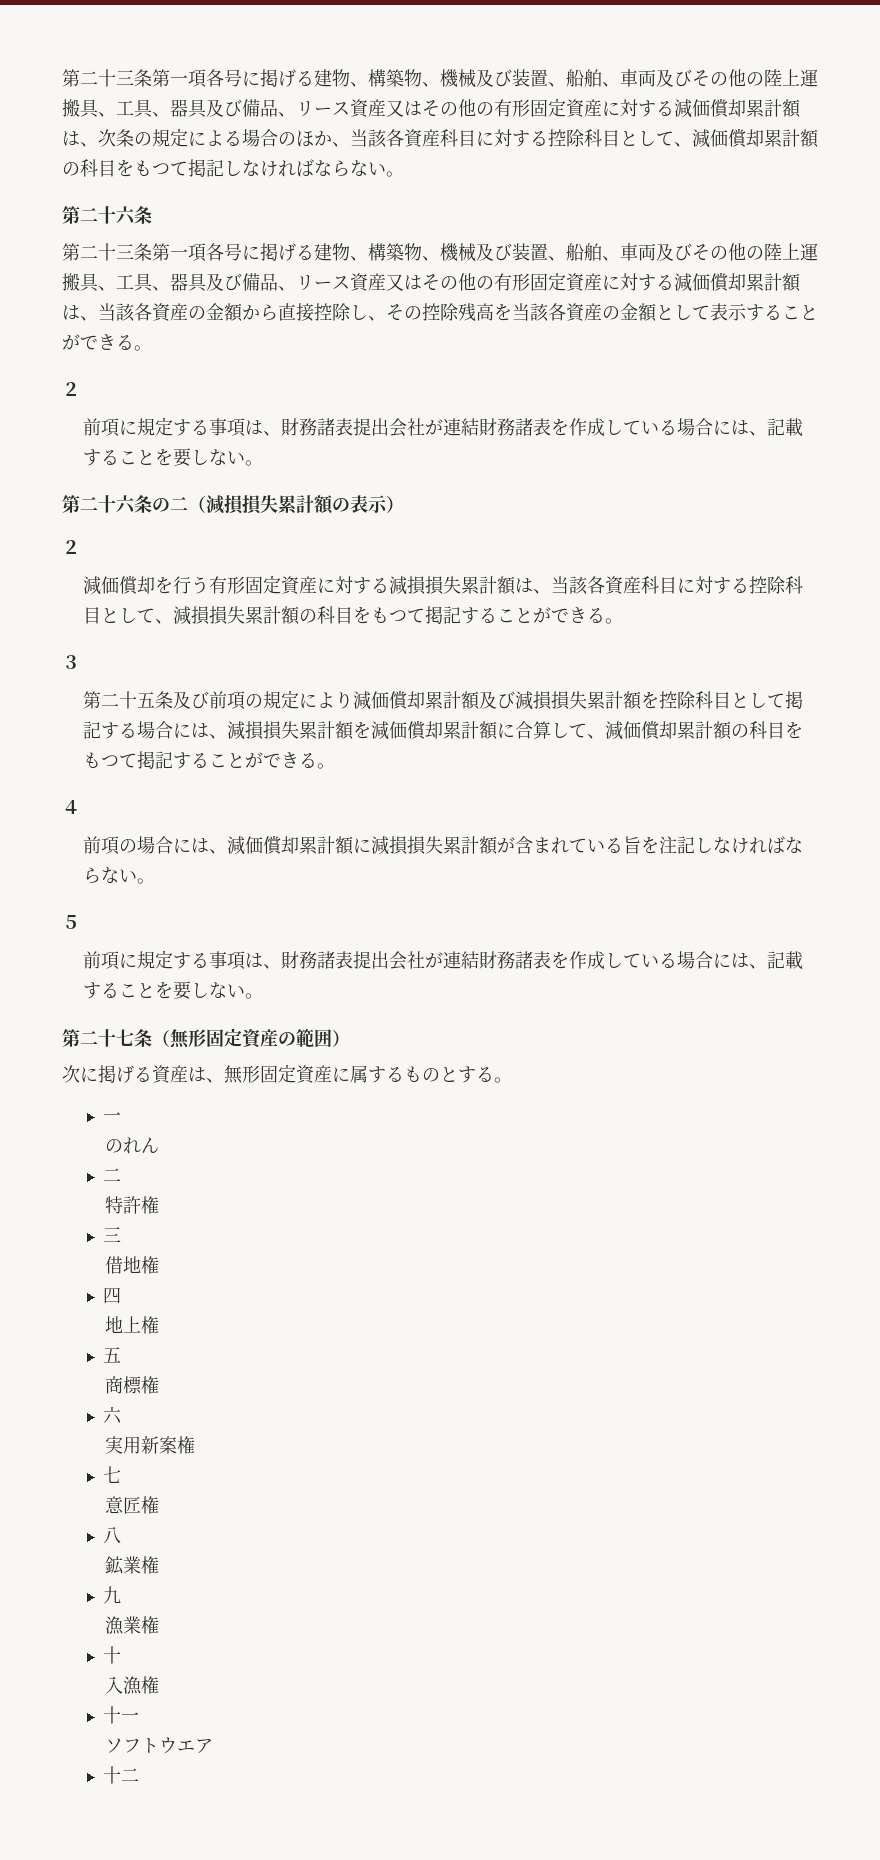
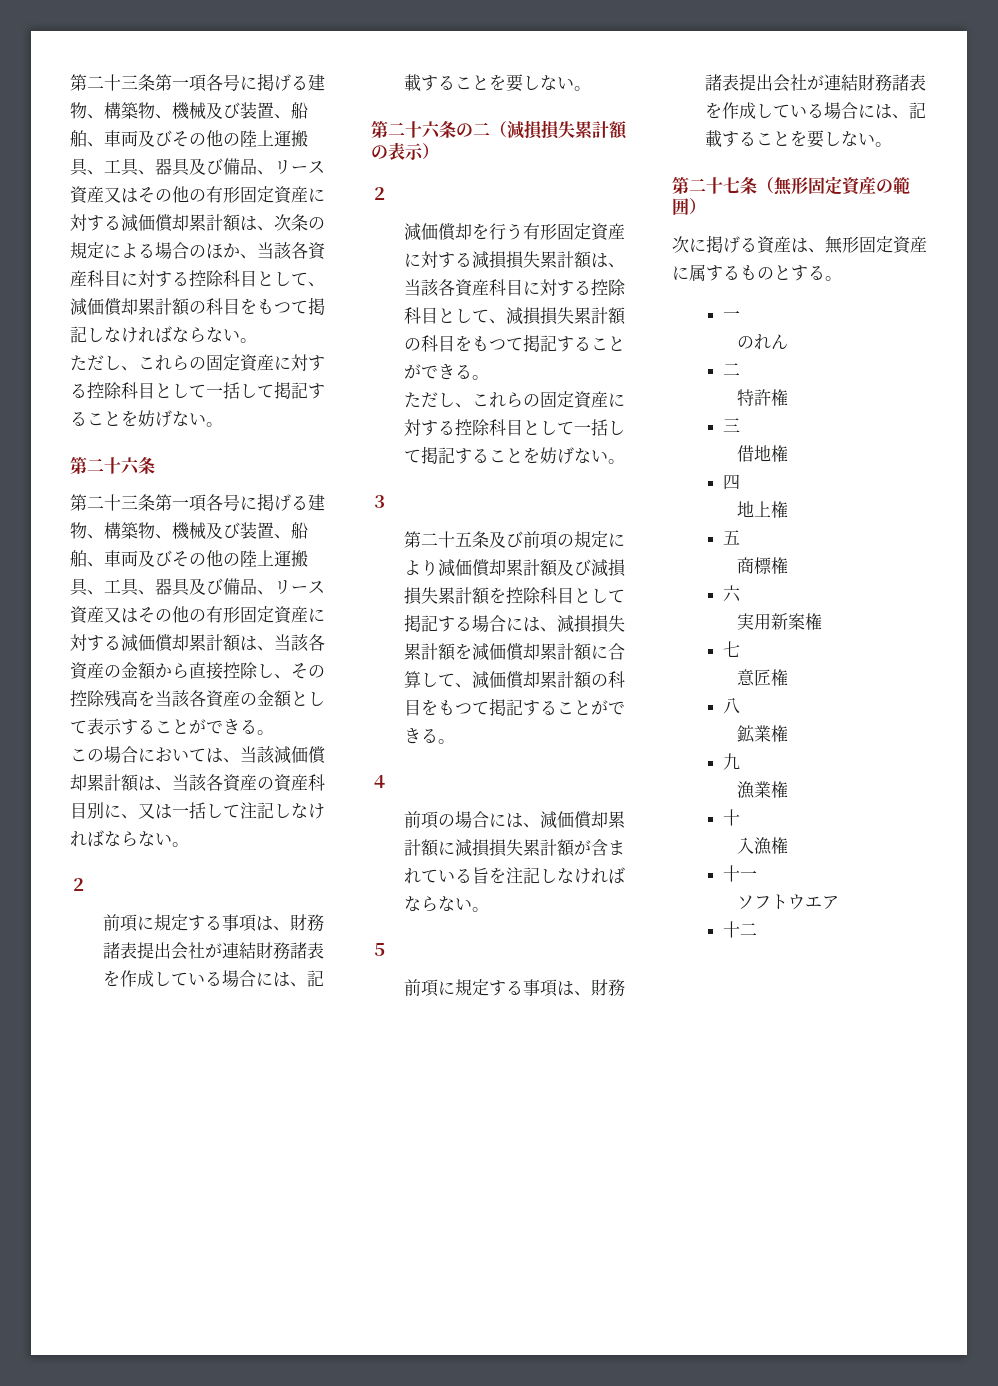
  第二十三条第一項各号に掲げる建物、構築物、機械及び装置、船舶、車両及びその他の陸上運搬具、工具、器具及び備品、リース資産又はその他の有形固定資産に対する減価償却累計額は、次条の規定による場合のほか、当該各資産科目に対する控除科目として、減価償却累計額の科目をもつて掲記しなければならない。
+ ただし、これらの固定資産に対する控除科目として一括して掲記することを妨げない。
+ この場合においては、当該減価償却累計額は、当該各資産の資産科目別に、又は一括して注記しなければならない。
  減価償却を行う有形固定資産に対する減損損失累計額は、当該各資産科目に対する控除科目として、減損損失累計額の科目をもつて掲記することができる。
+ ただし、これらの固定資産に対する控除科目として一括して掲記することを妨げない。

